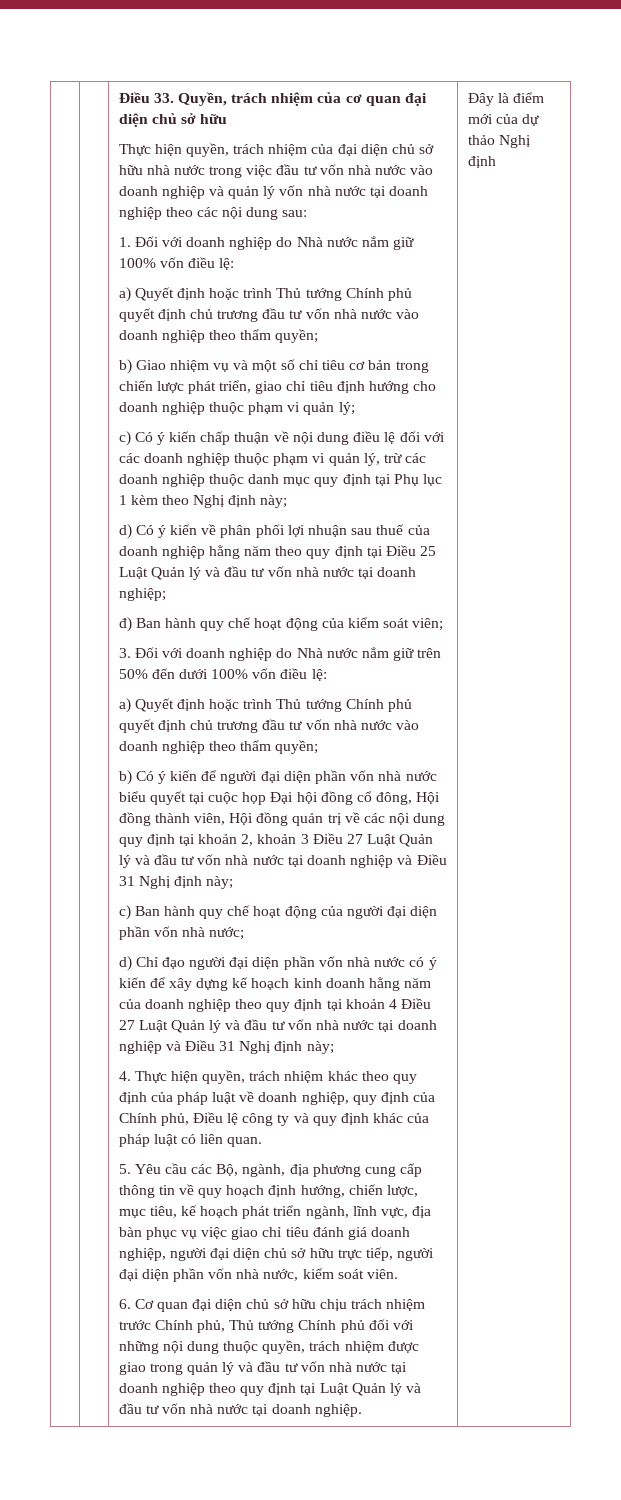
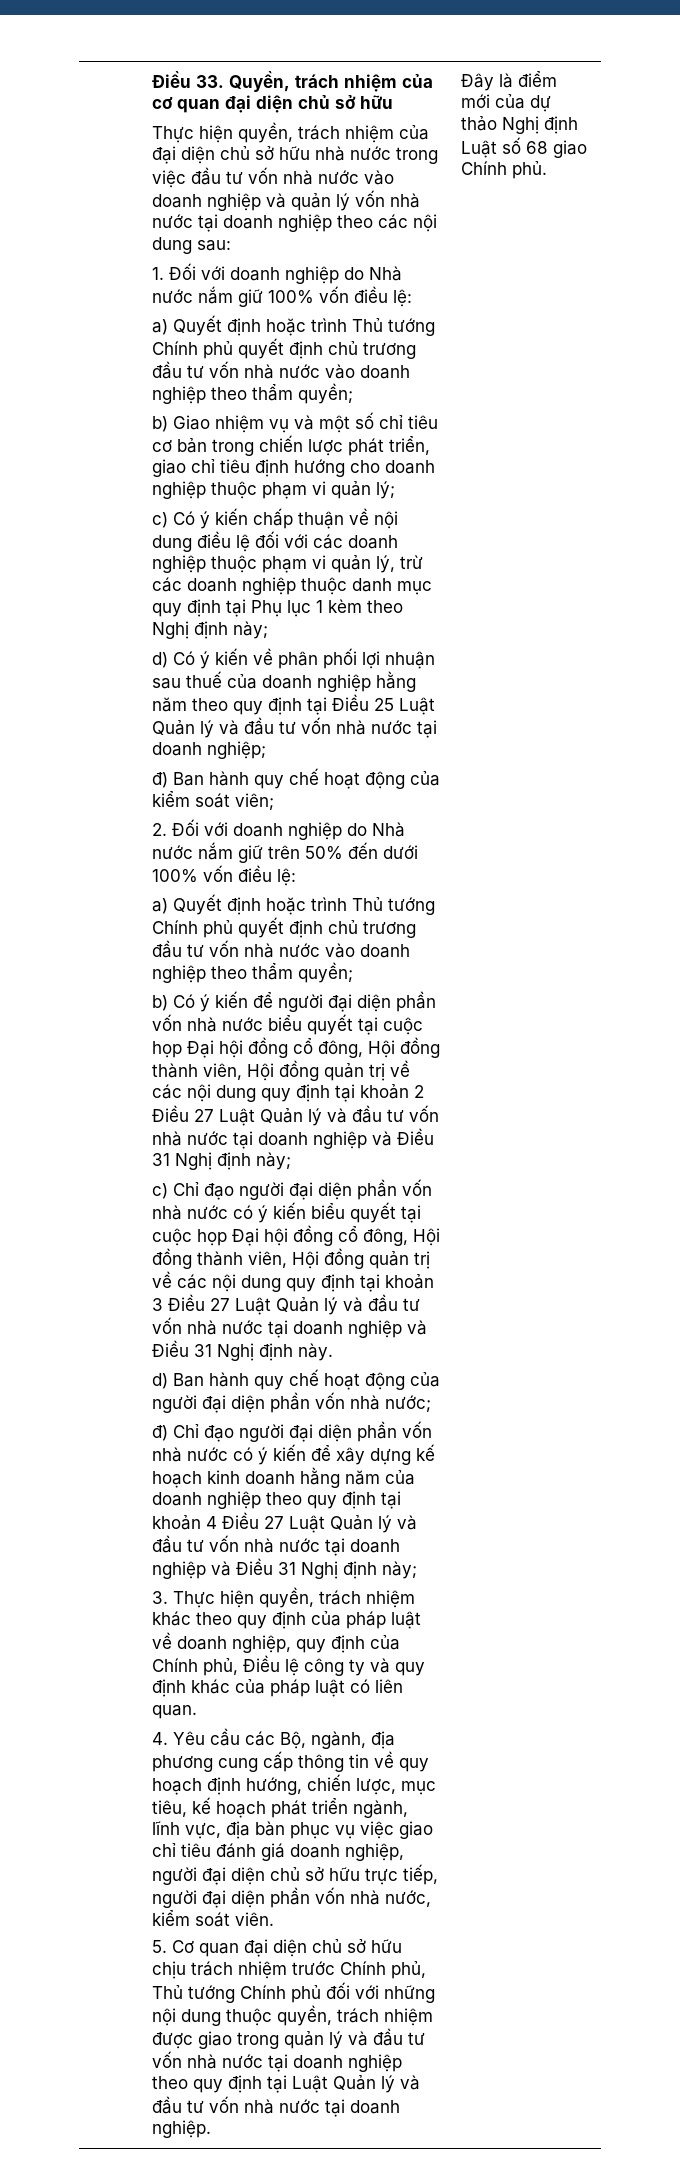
- 3. Đối với doanh nghiệp do Nhà nước nắm giữ trên 50% đến dưới 100% vốn điều lệ:
+ 2. Đối với doanh nghiệp do Nhà nước nắm giữ trên 50% đến dưới 100% vốn điều lệ:
- b) Có ý kiến để người đại diện phần vốn nhà nước biểu quyết tại cuộc họp Đại hội đồng cổ đông, Hội đồng thành viên, Hội đồng quản trị về các nội dung quy định tại khoản 2, khoản 3 Điều 27 Luật Quản lý và đầu tư vốn nhà nước tại doanh nghiệp và Điều 31 Nghị định này;
+ b) Có ý kiến để người đại diện phần vốn nhà nước biểu quyết tại cuộc họp Đại hội đồng cổ đông, Hội đồng thành viên, Hội đồng quản trị về các nội dung quy định tại khoản 2 Điều 27 Luật Quản lý và đầu tư vốn nhà nước tại doanh nghiệp và Điều 31 Nghị định này;
- c) Ban hành quy chế hoạt động của người đại diện phần vốn nhà nước;
+ c) Chỉ đạo người đại diện phần vốn nhà nước có ý kiến biểu quyết tại cuộc họp Đại hội đồng cổ đông, Hội đồng thành viên, Hội đồng quản trị về các nội dung quy định tại khoản 3 Điều 27 Luật Quản lý và đầu tư vốn nhà nước tại doanh nghiệp và Điều 31 Nghị định này.
+ d) Ban hành quy chế hoạt động của người đại diện phần vốn nhà nước;
- d) Chỉ đạo người đại diện phần vốn nhà nước có ý kiến để xây dựng kế hoạch kinh doanh hằng năm của doanh nghiệp theo quy định tại khoản 4 Điều 27 Luật Quản lý và đầu tư vốn nhà nước tại doanh nghiệp và Điều 31 Nghị định này;
+ đ) Chỉ đạo người đại diện phần vốn nhà nước có ý kiến để xây dựng kế hoạch kinh doanh hằng năm của doanh nghiệp theo quy định tại khoản 4 Điều 27 Luật Quản lý và đầu tư vốn nhà nước tại doanh nghiệp và Điều 31 Nghị định này;
- 4. Thực hiện quyền, trách nhiệm khác theo quy định của pháp luật về doanh nghiệp, quy định của Chính phủ, Điều lệ công ty và quy định khác của pháp luật có liên quan.
+ 3. Thực hiện quyền, trách nhiệm khác theo quy định của pháp luật về doanh nghiệp, quy định của Chính phủ, Điều lệ công ty và quy định khác của pháp luật có liên quan.
- 5. Yêu cầu các Bộ, ngành, địa phương cung cấp thông tin về quy hoạch định hướng, chiến lược, mục tiêu, kế hoạch phát triển ngành, lĩnh vực, địa bàn phục vụ việc giao chỉ tiêu đánh giá doanh nghiệp, người đại diện chủ sở hữu trực tiếp, người đại diện phần vốn nhà nước, kiểm soát viên.
+ 4. Yêu cầu các Bộ, ngành, địa phương cung cấp thông tin về quy hoạch định hướng, chiến lược, mục tiêu, kế hoạch phát triển ngành, lĩnh vực, địa bàn phục vụ việc giao chỉ tiêu đánh giá doanh nghiệp, người đại diện chủ sở hữu trực tiếp, người đại diện phần vốn nhà nước, kiểm soát viên.
- 6. Cơ quan đại diện chủ sở hữu chịu trách nhiệm trước Chính phủ, Thủ tướng Chính phủ đối với những nội dung thuộc quyền, trách nhiệm được giao trong quản lý và đầu tư vốn nhà nước tại doanh nghiệp theo quy định tại Luật Quản lý và đầu tư vốn nhà nước tại doanh nghiệp.
+ 5. Cơ quan đại diện chủ sở hữu chịu trách nhiệm trước Chính phủ, Thủ tướng Chính phủ đối với những nội dung thuộc quyền, trách nhiệm được giao trong quản lý và đầu tư vốn nhà nước tại doanh nghiệp theo quy định tại Luật Quản lý và đầu tư vốn nhà nước tại doanh nghiệp.
- Đây là điểm mới của dự thảo Nghị định
+ Đây là điểm mới của dự thảo Nghị định Luật số 68 giao Chính phủ.

